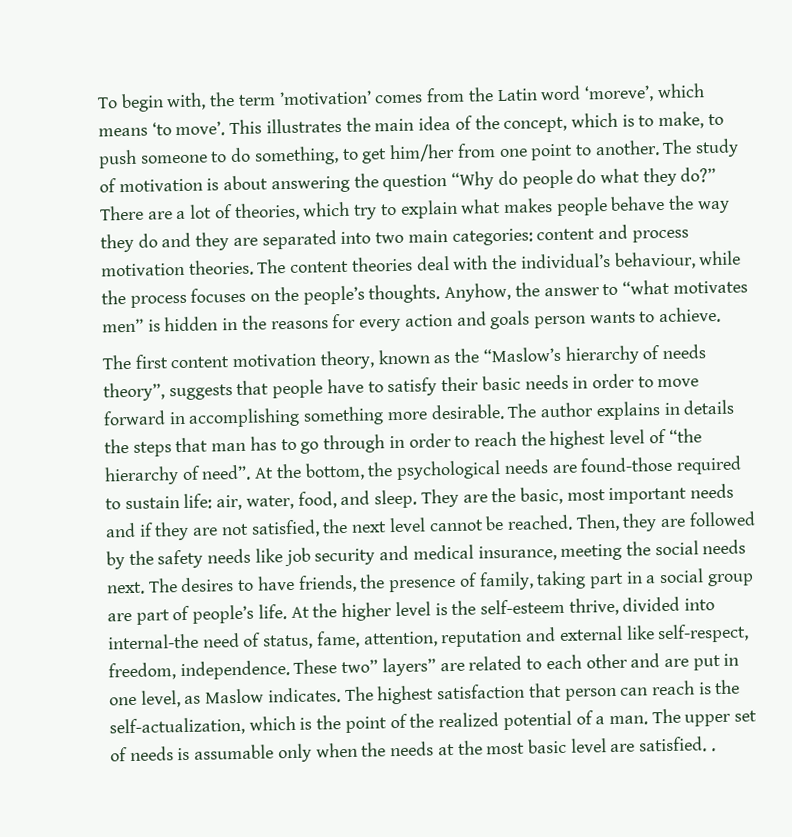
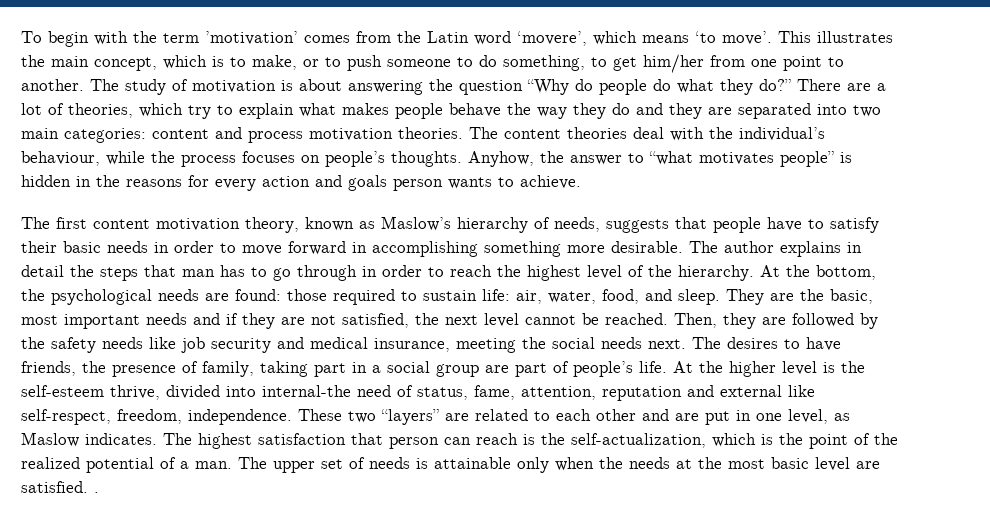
- To begin with, the term ’motivation’ comes from the Latin word ‘moreve’, which means ‘to move’.
+ To begin with the term ’motivation’ comes from the Latin word ‘movere’, which means ‘to move’.
- This illustrates the main idea of the concept, which is to make, to push someone to do something, to get him/her from one point to another.
+ This illustrates the main concept, which is to make, or to push someone to do something, to get him/her from one point to another.
- The content theories deal with the individual’s behaviour, while the process focuses on the people’s thoughts.
+ The content theories deal with the individual’s behaviour, while the process focuses on people’s thoughts.
- Anyhow, the answer to “what motivates men” is hidden in the reasons for every action and goals person wants to achieve.
+ Anyhow, the answer to “what motivates people” is hidden in the reasons for every action and goals person wants to achieve.
- The first content motivation theory, known as the “Maslow’s hierarchy of needs theory”, suggests that people have to satisfy their basic needs in order to move forward in accomplishing something more desirable.
+ The first content motivation theory, known as Maslow’s hierarchy of needs, suggests that people have to satisfy their basic needs in order to move forward in accomplishing something more desirable.
- The author explains in details the steps that man has to go through in order to reach the highest level of “the hierarchy of need”.
+ The author explains in detail the steps that man has to go through in order to reach the highest level of the hierarchy.
- At the bottom, the psychological needs are found-those required to sustain life: air, water, food, and sleep.
+ At the bottom, the psychological needs are found: those required to sustain life: air, water, food, and sleep.
- These two” layers” are related to each other and are put in one level, as Maslow indicates.
+ These two “layers” are related to each other and are put in one level, as Maslow indicates.
- The upper set of needs is assumable only when the needs at the most basic level are satisfied. .
+ The upper set of needs is attainable only when the needs at the most basic level are satisfied. .

